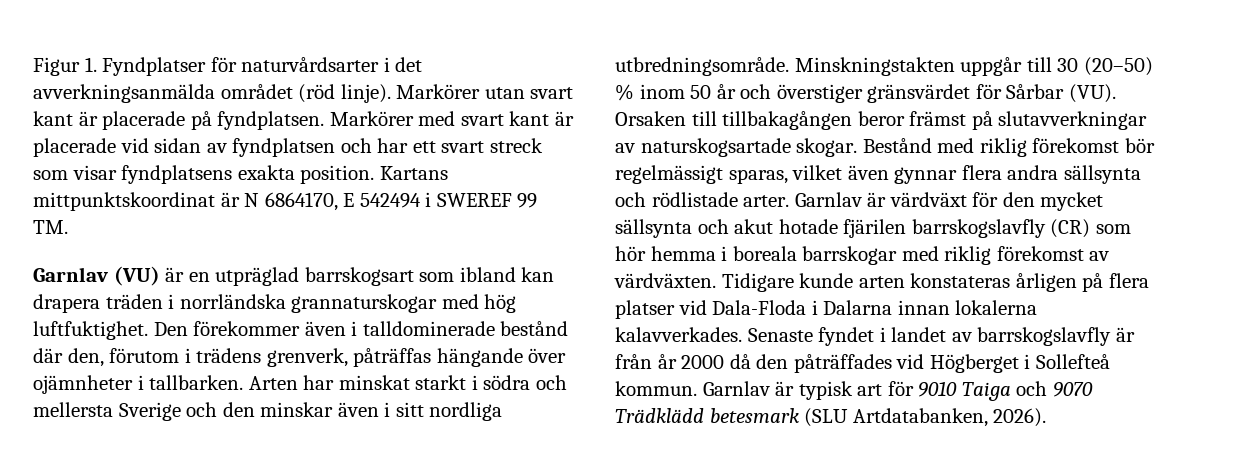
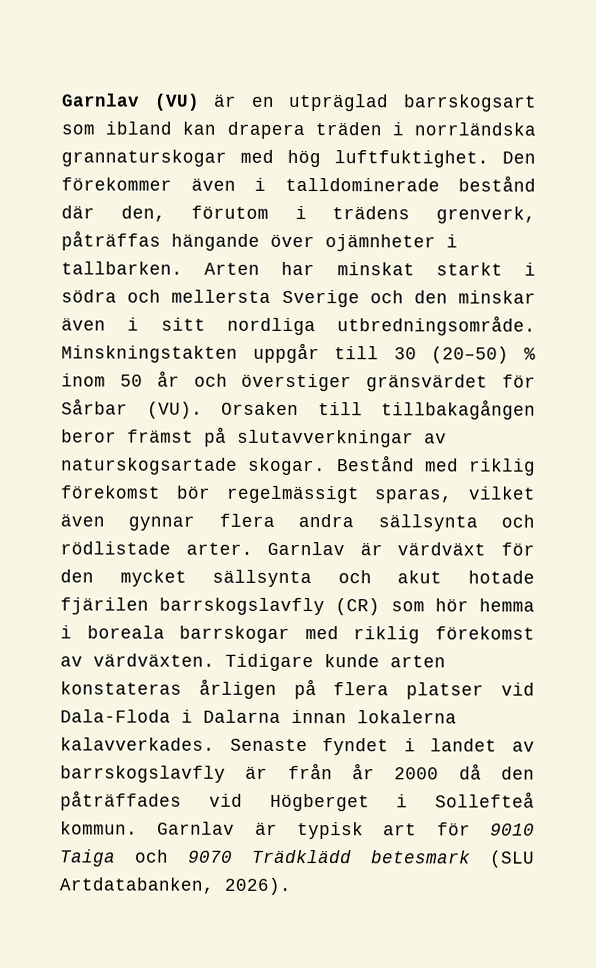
- Figur 1. Fyndplatser för naturvårdsarter i det avverkningsanmälda området (röd linje). Markörer utan svart kant är placerade på fyndplatsen. Markörer med svart kant är placerade vid sidan av fyndplatsen och har ett svart streck som visar fyndplatsens exakta position. Kartans mittpunktskoordinat är N 6864170, E 542494 i SWEREF 99 TM.

